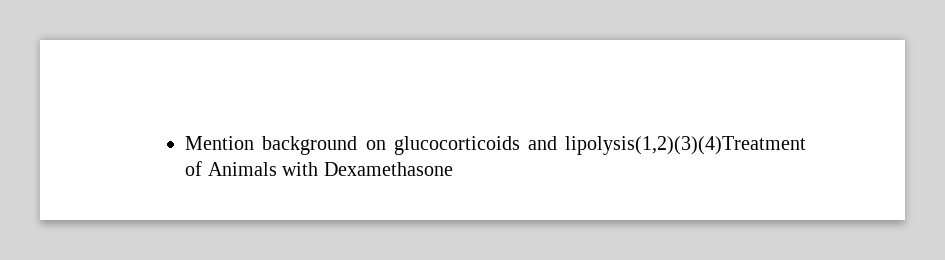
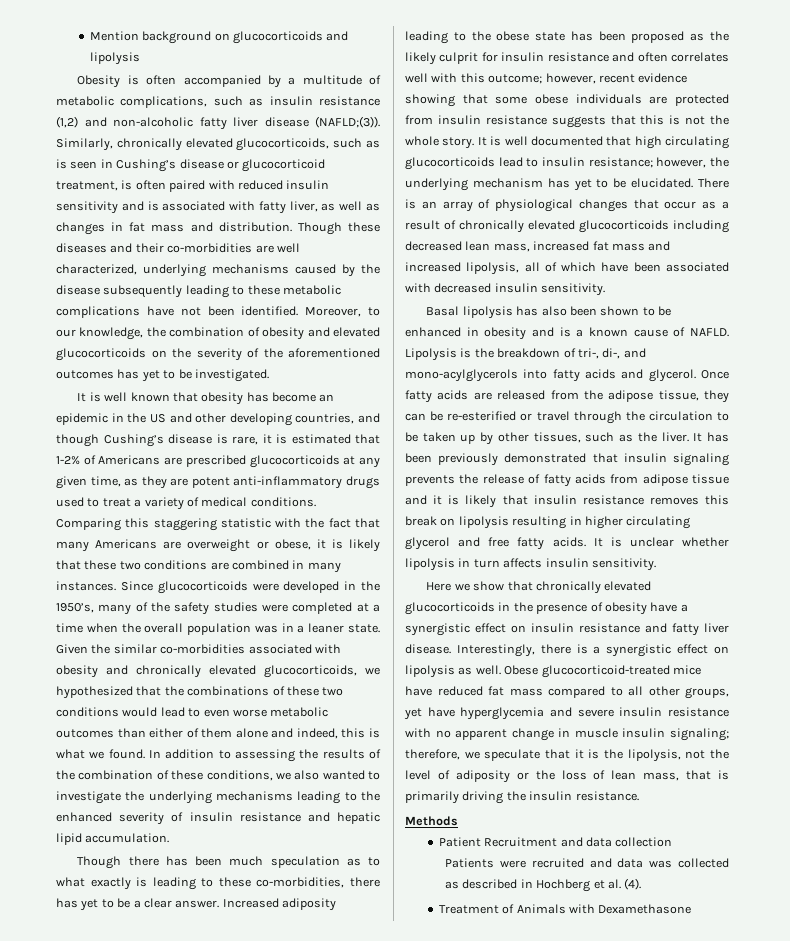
- Mention background on glucocorticoids and lipolysis(1,2)(3)(4)Treatment of Animals with Dexamethasone
+ Mention background on glucocorticoids and lipolysis
+ Obesity is often accompanied by a multitude of metabolic complications, such as insulin resistance (1,2) and non-alcoholic fatty liver disease (NAFLD;(3)). Similarly, chronically elevated glucocorticoids, such as is seen in Cushing’s disease or glucocorticoid treatment, is often paired with reduced insulin sensitivity and is associated with fatty liver, as well as changes in fat mass and distribution. Though these diseases and their co-morbidities are well characterized, underlying mechanisms caused by the disease subsequently leading to these metabolic complications have not been identified. Moreover, to our knowledge, the combination of obesity and elevated glucocorticoids on the severity of the aforementioned outcomes has yet to be investigated.
+ It is well known that obesity has become an epidemic in the US and other developing countries, and though Cushing’s disease is rare, it is estimated that 1-2% of Americans are prescribed glucocorticoids at any given time, as they are potent anti-inflammatory drugs used to treat a variety of medical conditions. Comparing this staggering statistic with the fact that many Americans are overweight or obese, it is likely that these two conditions are combined in many instances. Since glucocorticoids were developed in the 1950’s, many of the safety studies were completed at a time when the overall population was in a leaner state. Given the similar co-morbidities associated with obesity and chronically elevated glucocorticoids, we hypothesized that the combinations of these two conditions would lead to even worse metabolic outcomes than either of them alone and indeed, this is what we found. In addition to assessing the results of the combination of these conditions, we also wanted to investigate the underlying mechanisms leading to the enhanced severity of insulin resistance and hepatic lipid accumulation.
+ Though there has been much speculation as to what exactly is leading to these co-morbidities, there has yet to be a clear answer. Increased adiposity leading to the obese state has been proposed as the likely culprit for insulin resistance and often correlates well with this outcome; however, recent evidence showing that some obese individuals are protected from insulin resistance suggests that this is not the whole story. It is well documented that high circulating glucocorticoids lead to insulin resistance; however, the underlying mechanism has yet to be elucidated. There is an array of physiological changes that occur as a result of chronically elevated glucocorticoids including decreased lean mass, increased fat mass and increased lipolysis, all of which have been associated with decreased insulin sensitivity.
+ Basal lipolysis has also been shown to be enhanced in obesity and is a known cause of NAFLD. Lipolysis is the breakdown of tri-, di-, and mono-acylglycerols into fatty acids and glycerol. Once fatty acids are released from the adipose tissue, they can be re-esterified or travel through the circulation to be taken up by other tissues, such as the liver. It has been previously demonstrated that insulin signaling prevents the release of fatty acids from adipose tissue and it is likely that insulin resistance removes this break on lipolysis resulting in higher circulating glycerol and free fatty acids. It is unclear whether lipolysis in turn affects insulin sensitivity.
+ Here we show that chronically elevated glucocorticoids in the presence of obesity have a synergistic effect on insulin resistance and fatty liver disease. Interestingly, there is a synergistic effect on lipolysis as well. Obese glucocorticoid-treated mice have reduced fat mass compared to all other groups, yet have hyperglycemia and severe insulin resistance with no apparent change in muscle insulin signaling; therefore, we speculate that it is the lipolysis, not the level of adiposity or the loss of lean mass, that is primarily driving the insulin resistance.
+ Methods
+ Patient Recruitment and data collection
+ Patients were recruited and data was collected as described in Hochberg et al. (4).
+ Treatment of Animals with Dexamethasone

